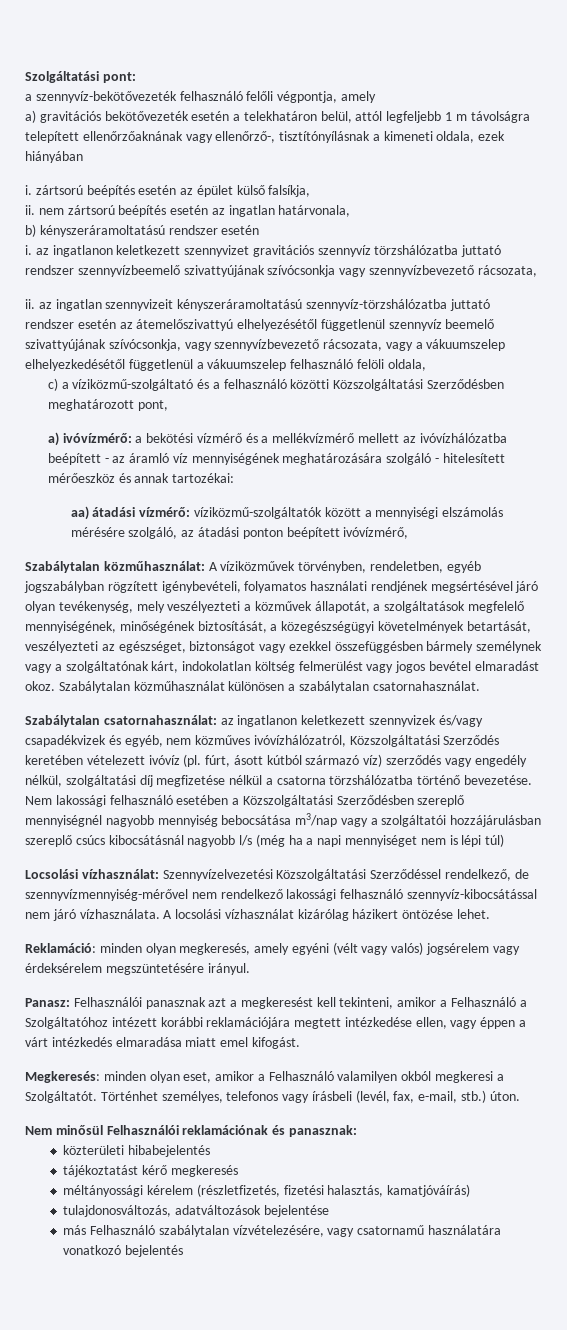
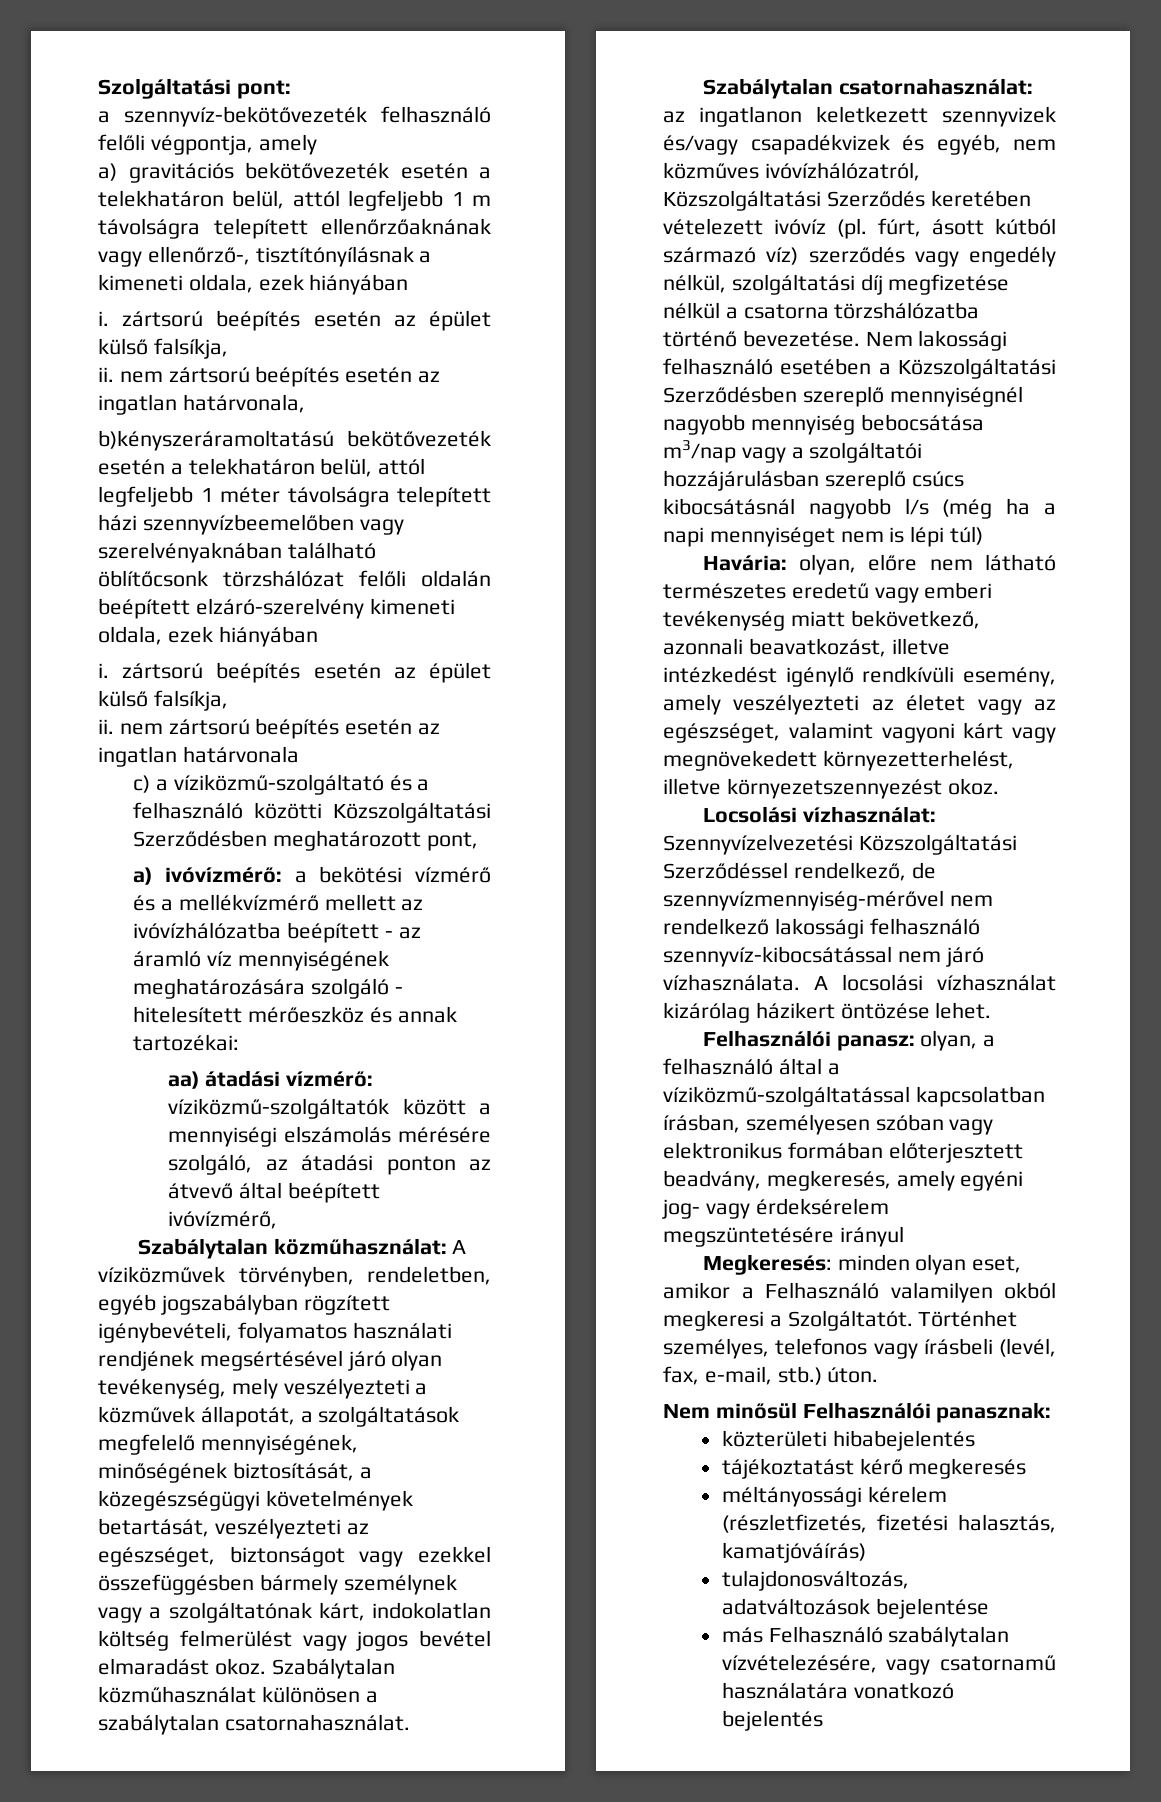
- b) kényszeráramoltatású rendszer esetén
- i. az ingatlanon keletkezett szennyvizet gravitációs szennyvíz törzshálózatba juttató rendszer szennyvízbeemelő szivattyújának szívócsonkja vagy szennyvízbevezető rácsozata,
- ii. az ingatlan szennyvizeit kényszeráramoltatású szennyvíz-törzshálózatba juttató rendszer esetén az átemelőszivattyú elhelyezésétől függetlenül szennyvíz beemelő szivattyújának szívócsonkja, vagy szennyvízbevezető rácsozata, vagy a vákuumszelep elhelyezkedésétől függetlenül a vákuumszelep felhasználó felöli oldala,
+ b)kényszeráramoltatású bekötővezeték esetén a telekhatáron belül, attól legfeljebb 1 méter távolságra telepített házi szennyvízbeemelőben vagy szerelvényaknában található öblítőcsonk törzshálózat felőli oldalán beépített elzáró-szerelvény kimeneti oldala, ezek hiányában
+ i. zártsorú beépítés esetén az épület külső falsíkja,
+ ii. nem zártsorú beépítés esetén az ingatlan határvonala
- aa) átadási vízmérő: víziközmű-szolgáltatók között a mennyiségi elszámolás mérésére szolgáló, az átadási ponton beépített ivóvízmérő,
+ aa) átadási vízmérő: víziközmű-szolgáltatók között a mennyiségi elszámolás mérésére szolgáló, az átadási ponton az átvevő által beépített ivóvízmérő,
+ Havária: olyan, előre nem látható természetes eredetű vagy emberi tevékenység miatt bekövetkező, azonnali beavatkozást, illetve intézkedést igénylő rendkívüli esemény, amely veszélyezteti az életet vagy az egészséget, valamint vagyoni kárt vagy megnövekedett környezetterhelést, illetve környezetszennyezést okoz.
- Reklamáció: minden olyan megkeresés, amely egyéni (vélt vagy valós) jogsérelem vagy érdeksérelem megszüntetésére irányul.
- Panasz: Felhasználói panasznak azt a megkeresést kell tekinteni, amikor a Felhasználó a Szolgáltatóhoz intézett korábbi reklamációjára megtett intézkedése ellen, vagy éppen a várt intézkedés elmaradása miatt emel kifogást.
+ Felhasználói panasz: olyan, a felhasználó által a víziközmű-szolgáltatással kapcsolatban írásban, személyesen szóban vagy elektronikus formában előterjesztett beadvány, megkeresés, amely egyéni jog- vagy érdeksérelem megszüntetésére irányul
- Nem minősül Felhasználói reklamációnak és panasznak:
+ Nem minősül Felhasználói panasznak:

